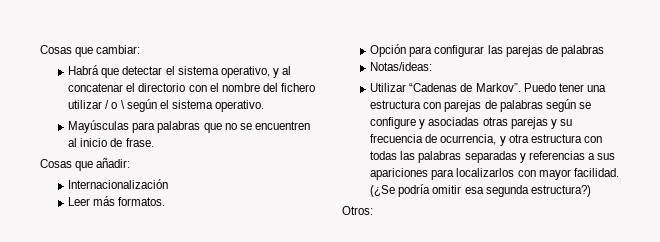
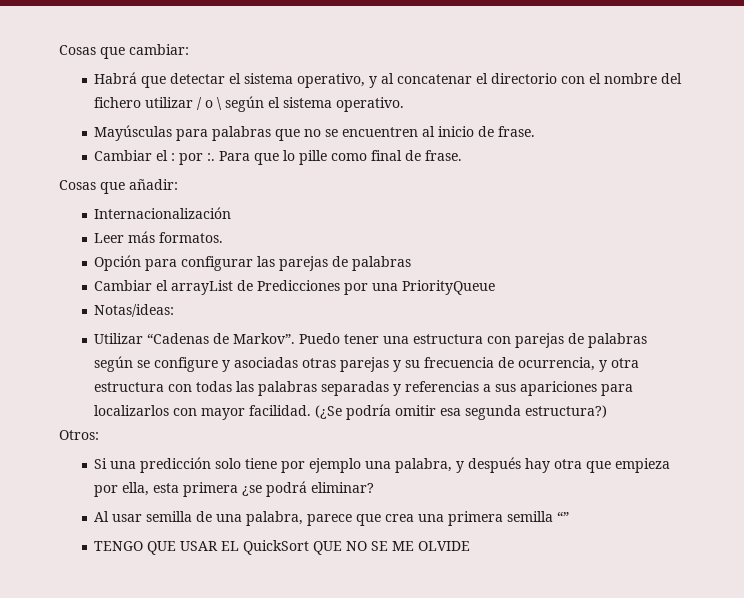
+ Cambiar el : por :. Para que lo pille como final de frase.
+ Cambiar el arrayList de Predicciones por una PriorityQueue
+ Si una predicción solo tiene por ejemplo una palabra, y después hay otra que empieza por ella, esta primera ¿se podrá eliminar?
+ Al usar semilla de una palabra, parece que crea una primera semilla “”
+ TENGO QUE USAR EL QuickSort QUE NO SE ME OLVIDE

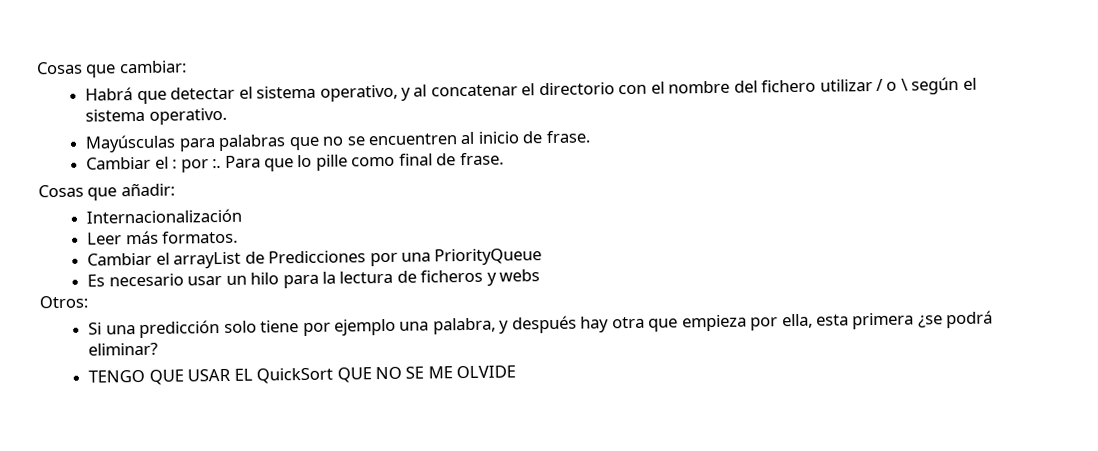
- Opción para configurar las parejas de palabras
- Notas/ideas:
- Utilizar “Cadenas de Markov”. Puedo tener una estructura con parejas de palabras según se configure y asociadas otras parejas y su frecuencia de ocurrencia, y otra estructura con todas las palabras separadas y referencias a sus apariciones para localizarlos con mayor facilidad. (¿Se podría omitir esa segunda estructura?)
+ Es necesario usar un hilo para la lectura de ficheros y webs
- Al usar semilla de una palabra, parece que crea una primera semilla “”

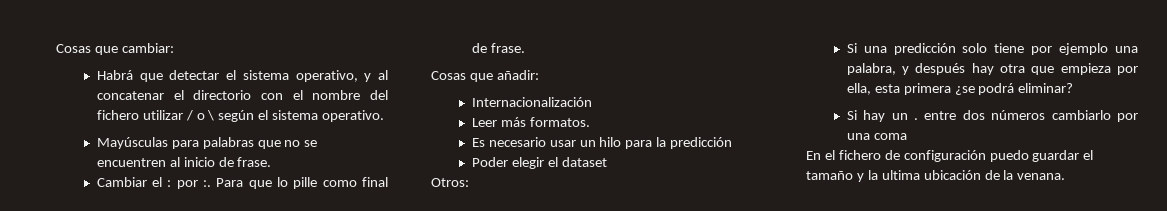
- Cambiar el arrayList de Predicciones por una PriorityQueue
- Es necesario usar un hilo para la lectura de ficheros y webs
+ Es necesario usar un hilo para la predicción
+ Poder elegir el dataset
- TENGO QUE USAR EL QuickSort QUE NO SE ME OLVIDE
+ Si hay un . entre dos números cambiarlo por una coma
+ En el fichero de configuración puedo guardar el tamaño y la ultima ubicación de la venana.

